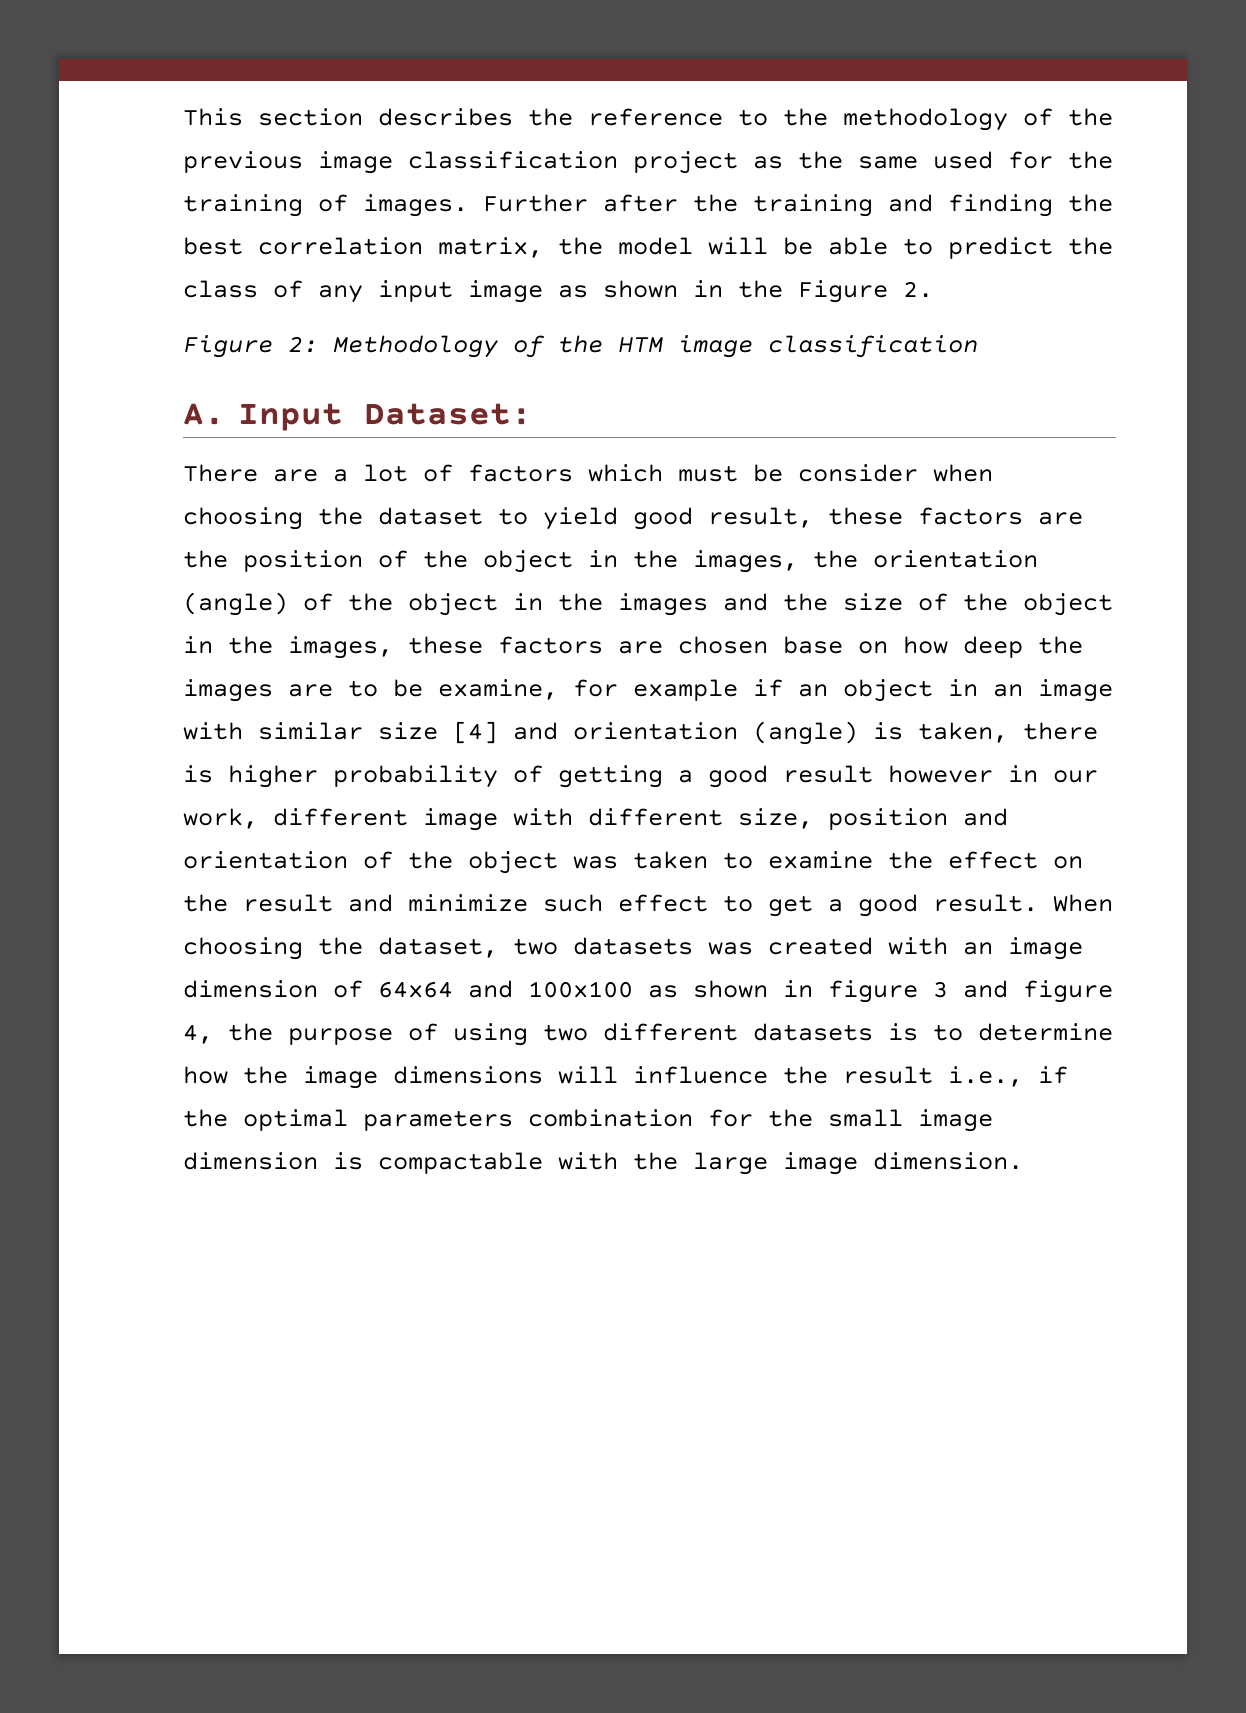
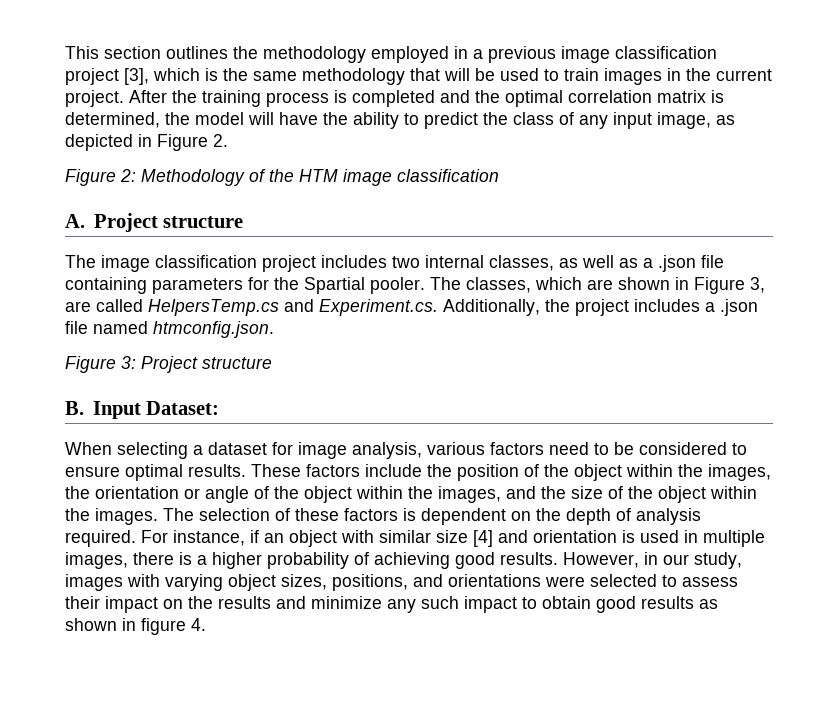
- This section describes the reference to the methodology of the previous image classification project as the same used for the training of images. Further after the training and finding the best correlation matrix, the model will be able to predict the class of any input image as shown in the Figure 2.
+ This section outlines the methodology employed in a previous image classification project [3], which is the same methodology that will be used to train images in the current project. After the training process is completed and the optimal correlation matrix is determined, the model will have the ability to predict the class of any input image, as depicted in Figure 2.
- A. Input Dataset:
- There are a lot of factors which must be consider when choosing the dataset to yield good result, these factors are the position of the object in the images, the orientation (angle) of the object in the images and the size of the object in the images, these factors are chosen base on how deep the images are to be examine, for example if an object in an image with similar size [4] and orientation (angle) is taken, there is higher probability of getting a good result however in our work, different image with different size, position and orientation of the object was taken to examine the effect on the result and minimize such effect to get a good result. When choosing the dataset, two datasets was created with an image dimension of 64x64 and 100x100 as shown in figure 3 and figure 4, the purpose of using two different datasets is to determine how the image dimensions will influence the result i.e., if the optimal parameters combination for the small image dimension is compactable with the large image dimension.
+ A. Project structure
+ The image classification project includes two internal classes, as well as a .json file containing parameters for the Spartial pooler. The classes, which are shown in Figure 3, are called HelpersTemp.cs and Experiment.cs. Additionally, the project includes a .json file named htmconfig.json.
+ Figure 3: Project structure
+ B. Input Dataset:
+ When selecting a dataset for image analysis, various factors need to be considered to ensure optimal results. These factors include the position of the object within the images, the orientation or angle of the object within the images, and the size of the object within the images. The selection of these factors is dependent on the depth of analysis required. For instance, if an object with similar size [4] and orientation is used in multiple images, there is a higher probability of achieving good results. However, in our study, images with varying object sizes, positions, and orientations were selected to assess their impact on the results and minimize any such impact to obtain good results as shown in figure 4.

